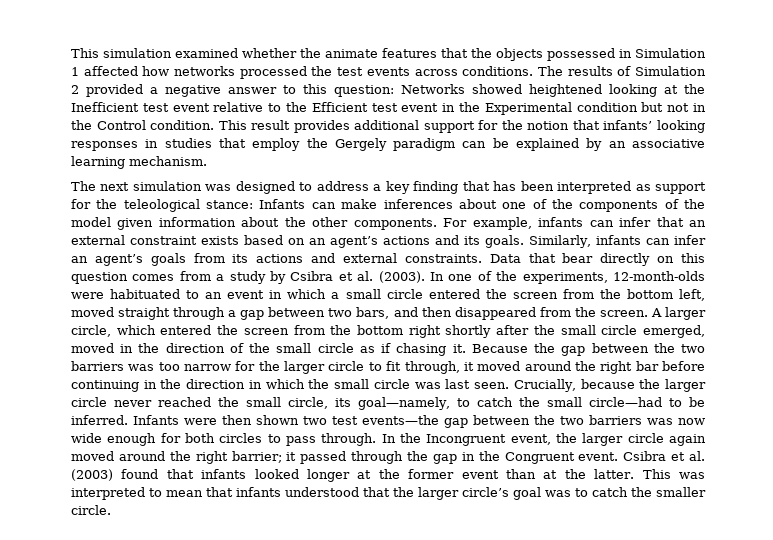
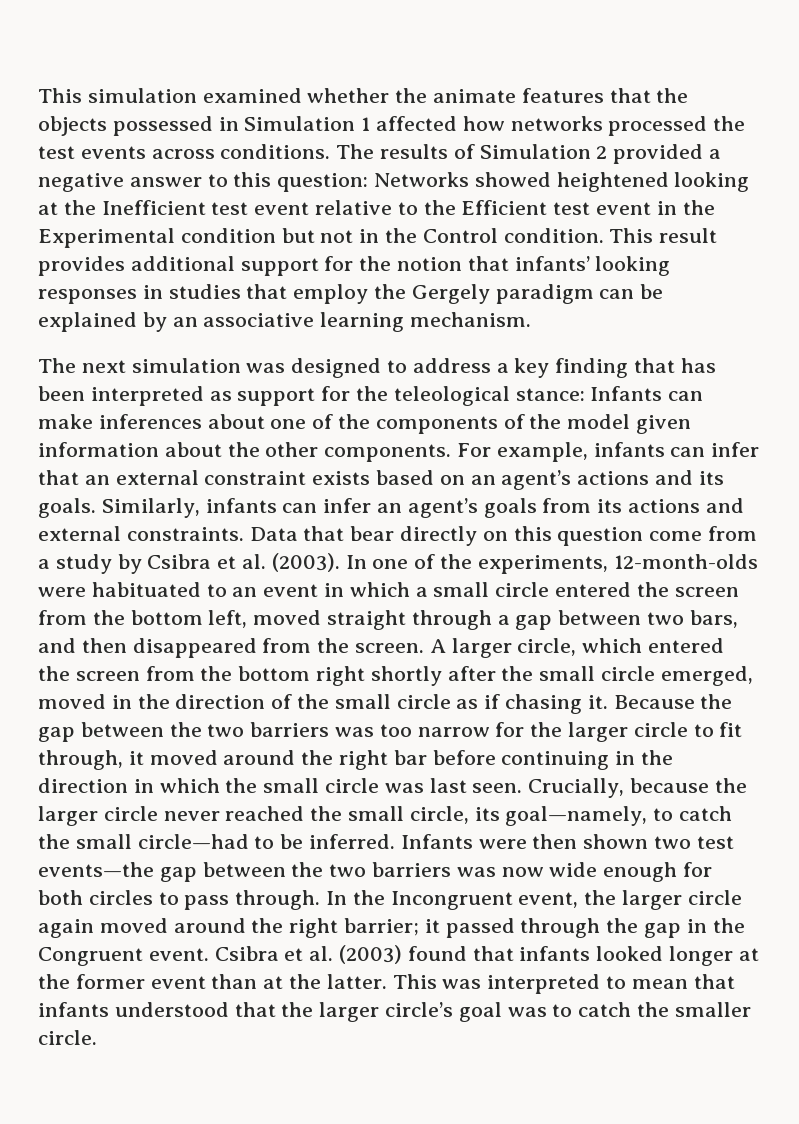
- Data that bear directly on this question comes from a study by Csibra et al. (2003).
+ Data that bear directly on this question come from a study by Csibra et al. (2003).

